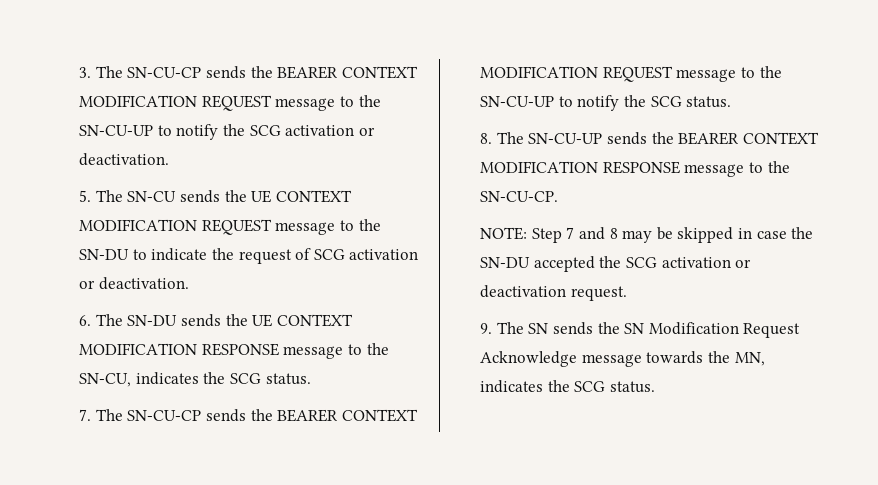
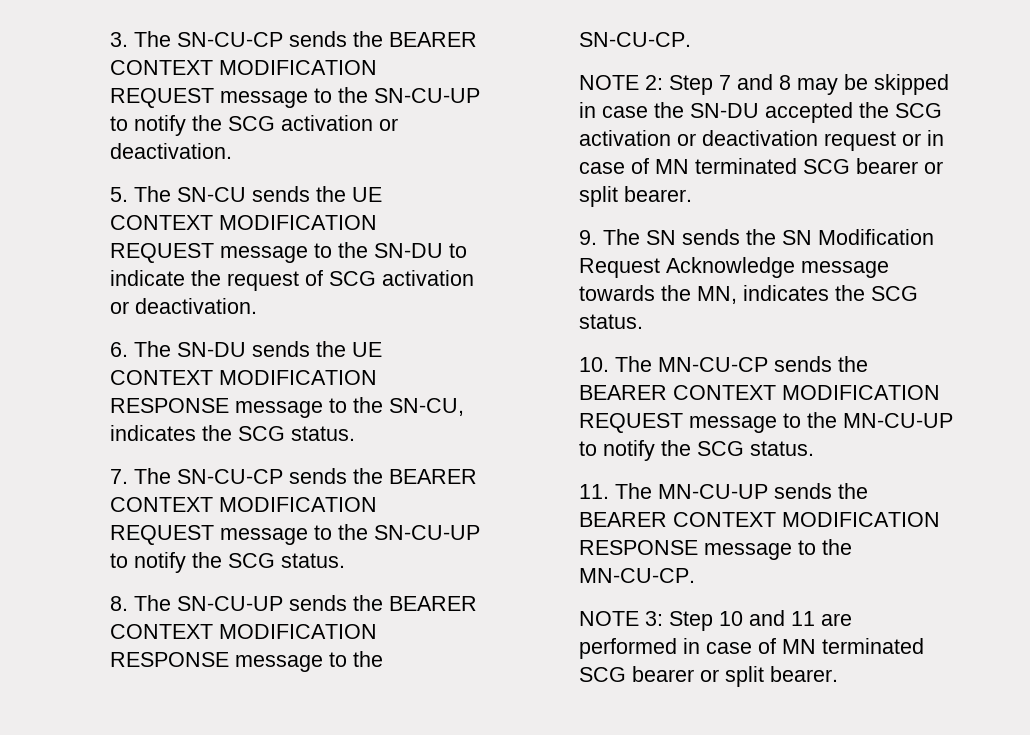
- NOTE: Step 7 and 8 may be skipped in case the SN-DU accepted the SCG activation or deactivation request.
+ NOTE 2: Step 7 and 8 may be skipped in case the SN-DU accepted the SCG activation or deactivation request or in case of MN terminated SCG bearer or split bearer.
+ 10. The MN-CU-CP sends the BEARER CONTEXT MODIFICATION REQUEST message to the MN-CU-UP to notify the SCG status.
+ 11. The MN-CU-UP sends the BEARER CONTEXT MODIFICATION RESPONSE message to the MN-CU-CP.
+ NOTE 3: Step 10 and 11 are performed in case of MN terminated SCG bearer or split bearer.

